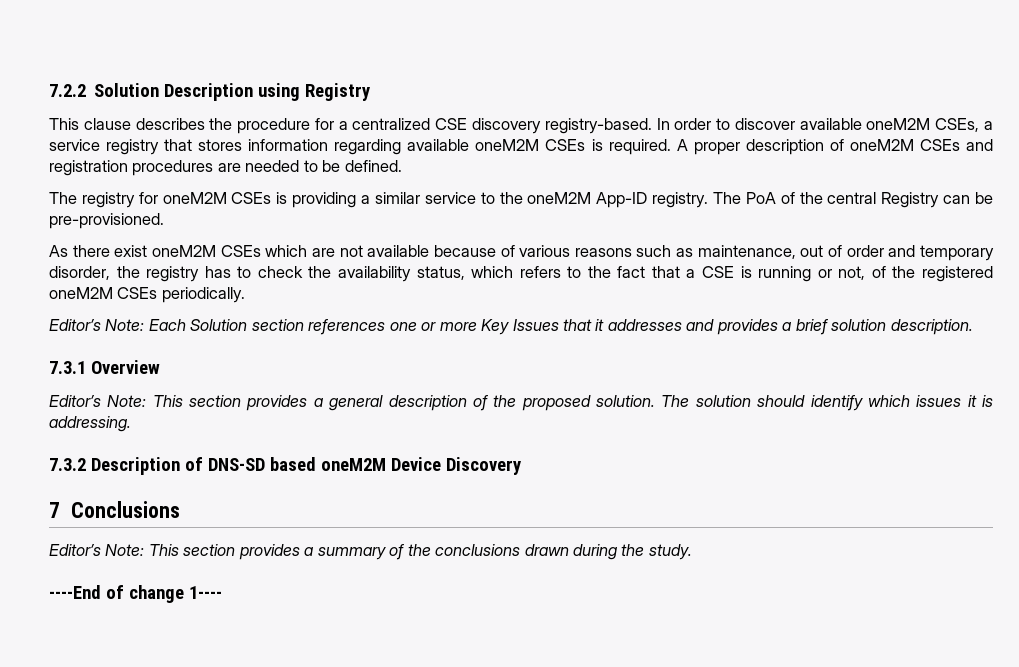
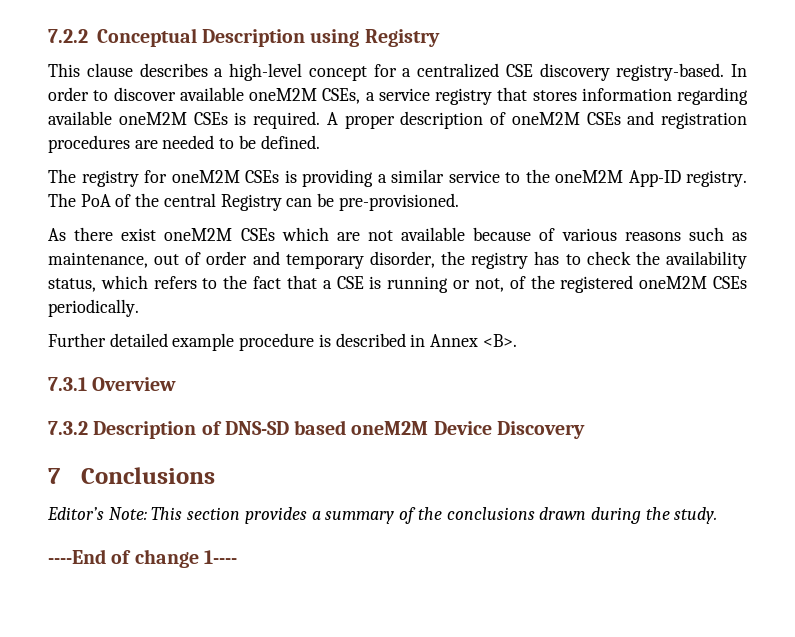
- 7.2.2 Solution Description using Registry
+ 7.2.2 Conceptual Description using Registry
- This clause describes the procedure for a centralized CSE discovery registry-based.
+ This clause describes a high-level concept for a centralized CSE discovery registry-based.
- Editor’s Note: Each Solution section references one or more Key Issues that it addresses and provides a brief solution description.
+ Further detailed example procedure is described in Annex <B>.
  7.3.1 Overview
- Editor’s Note: This section provides a general description of the proposed solution. The solution should identify which issues it is addressing.

